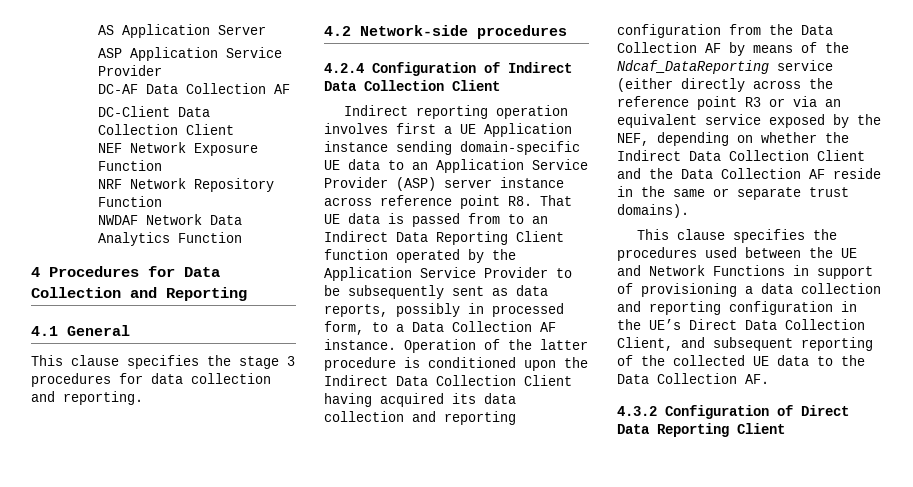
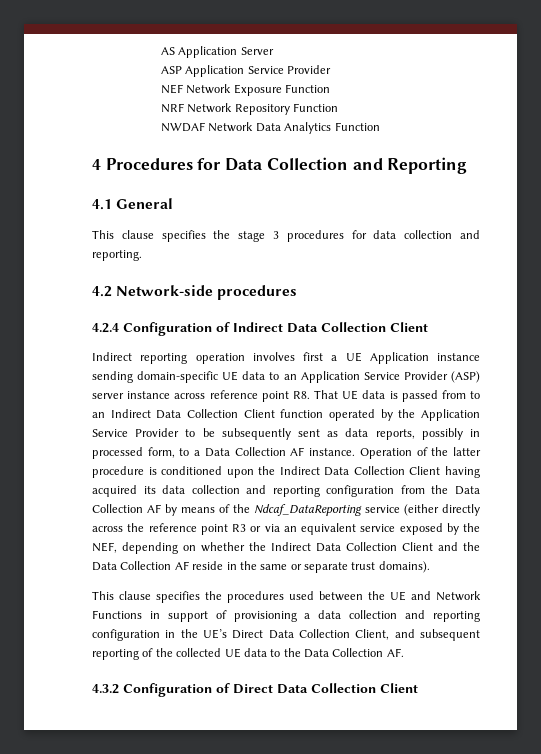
- DC-AF Data Collection AF
- DC-Client Data Collection Client
- Indirect reporting operation involves first a UE Application instance sending domain-specific UE data to an Application Service Provider (ASP) server instance across reference point R8. That UE data is passed from to an Indirect Data Reporting Client function operated by the Application Service Provider to be subsequently sent as data reports, possibly in processed form, to a Data Collection AF instance.
+ Indirect reporting operation involves first a UE Application instance sending domain-specific UE data to an Application Service Provider (ASP) server instance across reference point R8. That UE data is passed from to an Indirect Data Collection Client function operated by the Application Service Provider to be subsequently sent as data reports, possibly in processed form, to a Data Collection AF instance.
- 4.3.2 Configuration of Direct Data Reporting Client
+ 4.3.2 Configuration of Direct Data Collection Client

